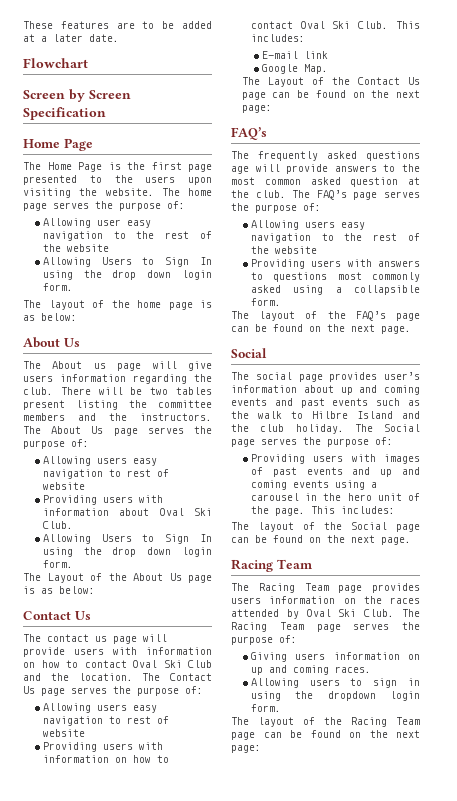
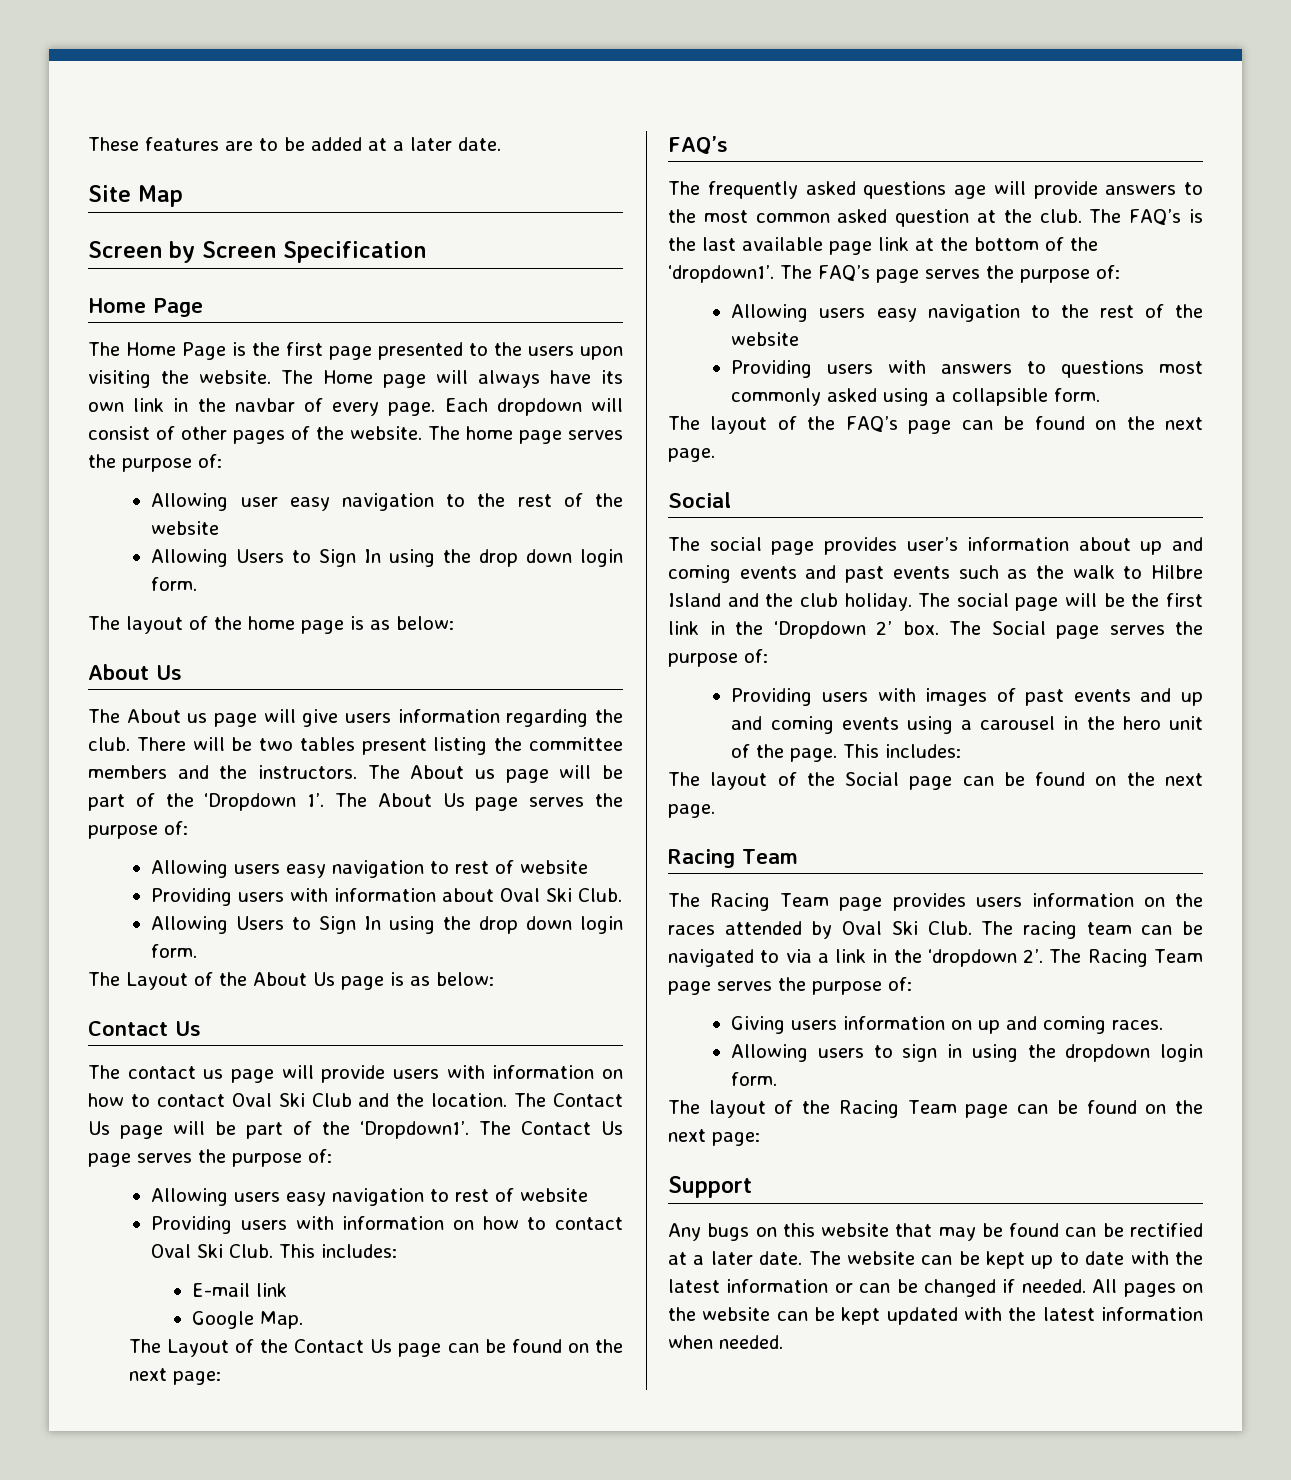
- Flowchart
+ Site Map
- The home page serves the purpose of:
+ The Home page will always have its own link in the navbar of every page. Each dropdown will consist of other pages of the website. The home page serves the purpose of:
- The About Us page serves the purpose of:
+ The About us page will be part of the ‘Dropdown 1’. The About Us page serves the purpose of:
- The Contact Us page serves the purpose of:
+ The Contact Us page will be part of the ‘Dropdown1’. The Contact Us page serves the purpose of:
- The FAQ’s page serves the purpose of:
+ The FAQ’s is the last available page link at the bottom of the ‘dropdown1’. The FAQ’s page serves the purpose of:
- The Social page serves the purpose of:
+ The social page will be the first link in the ‘Dropdown 2’ box. The Social page serves the purpose of:
- The Racing Team page serves the purpose of:
+ The racing team can be navigated to via a link in the ‘dropdown 2’. The Racing Team page serves the purpose of:
+ Support
+ Any bugs on this website that may be found can be rectified at a later date. The website can be kept up to date with the latest information or can be changed if needed. All pages on the website can be kept updated with the latest information when needed.

